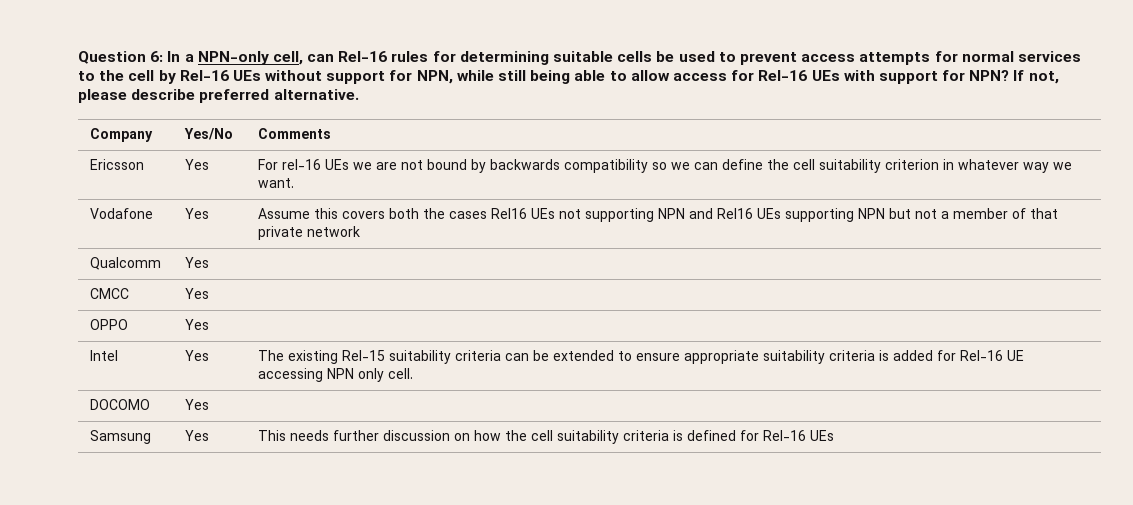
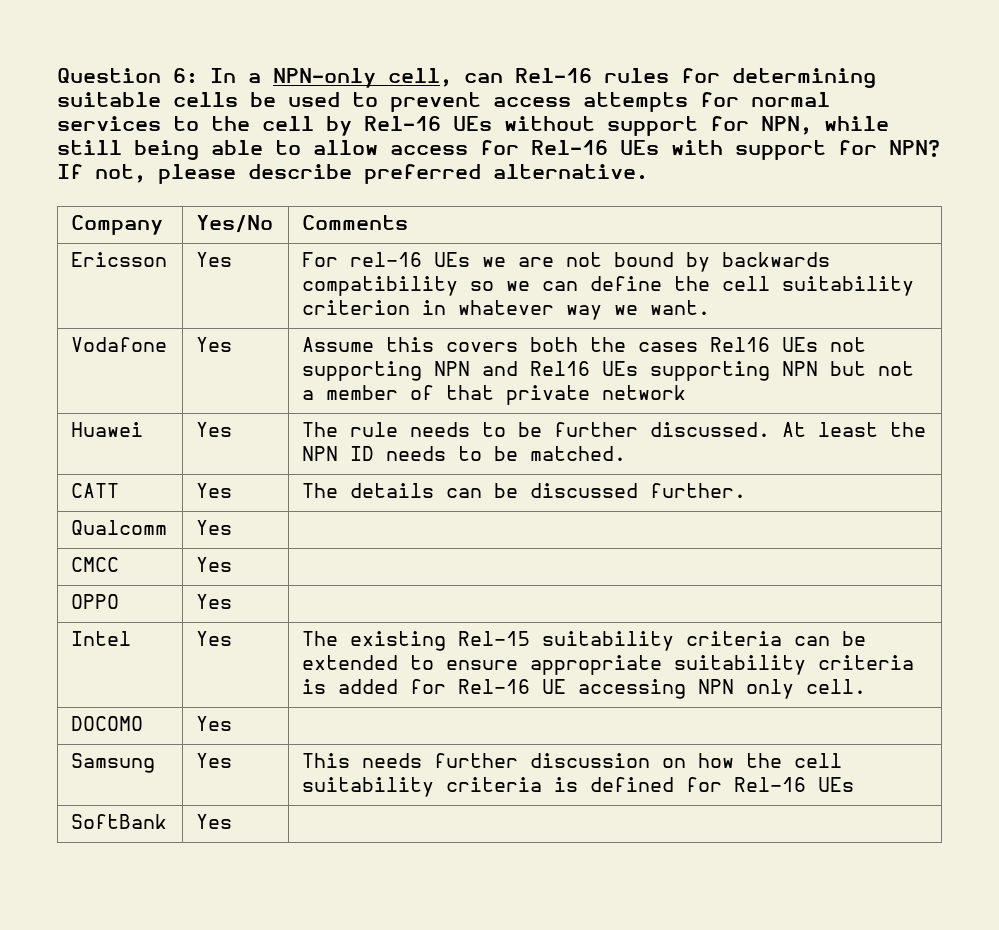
+ Huawei | Yes | The rule needs to be further discussed. At least the NPN ID needs to be matched.
+ CATT | Yes | The details can be discussed further.
+ SoftBank | Yes |

